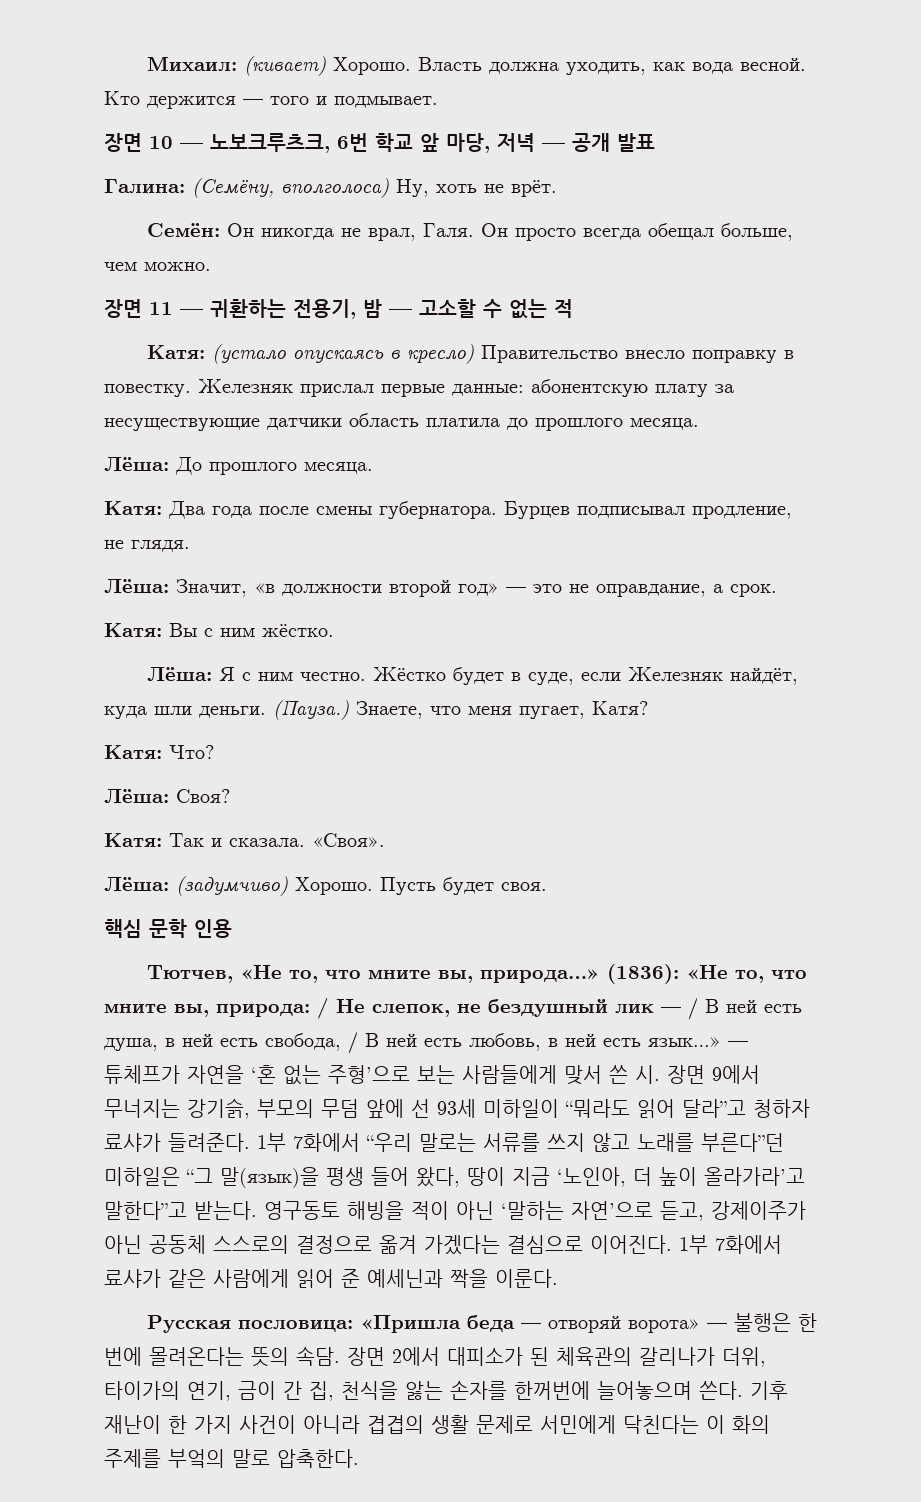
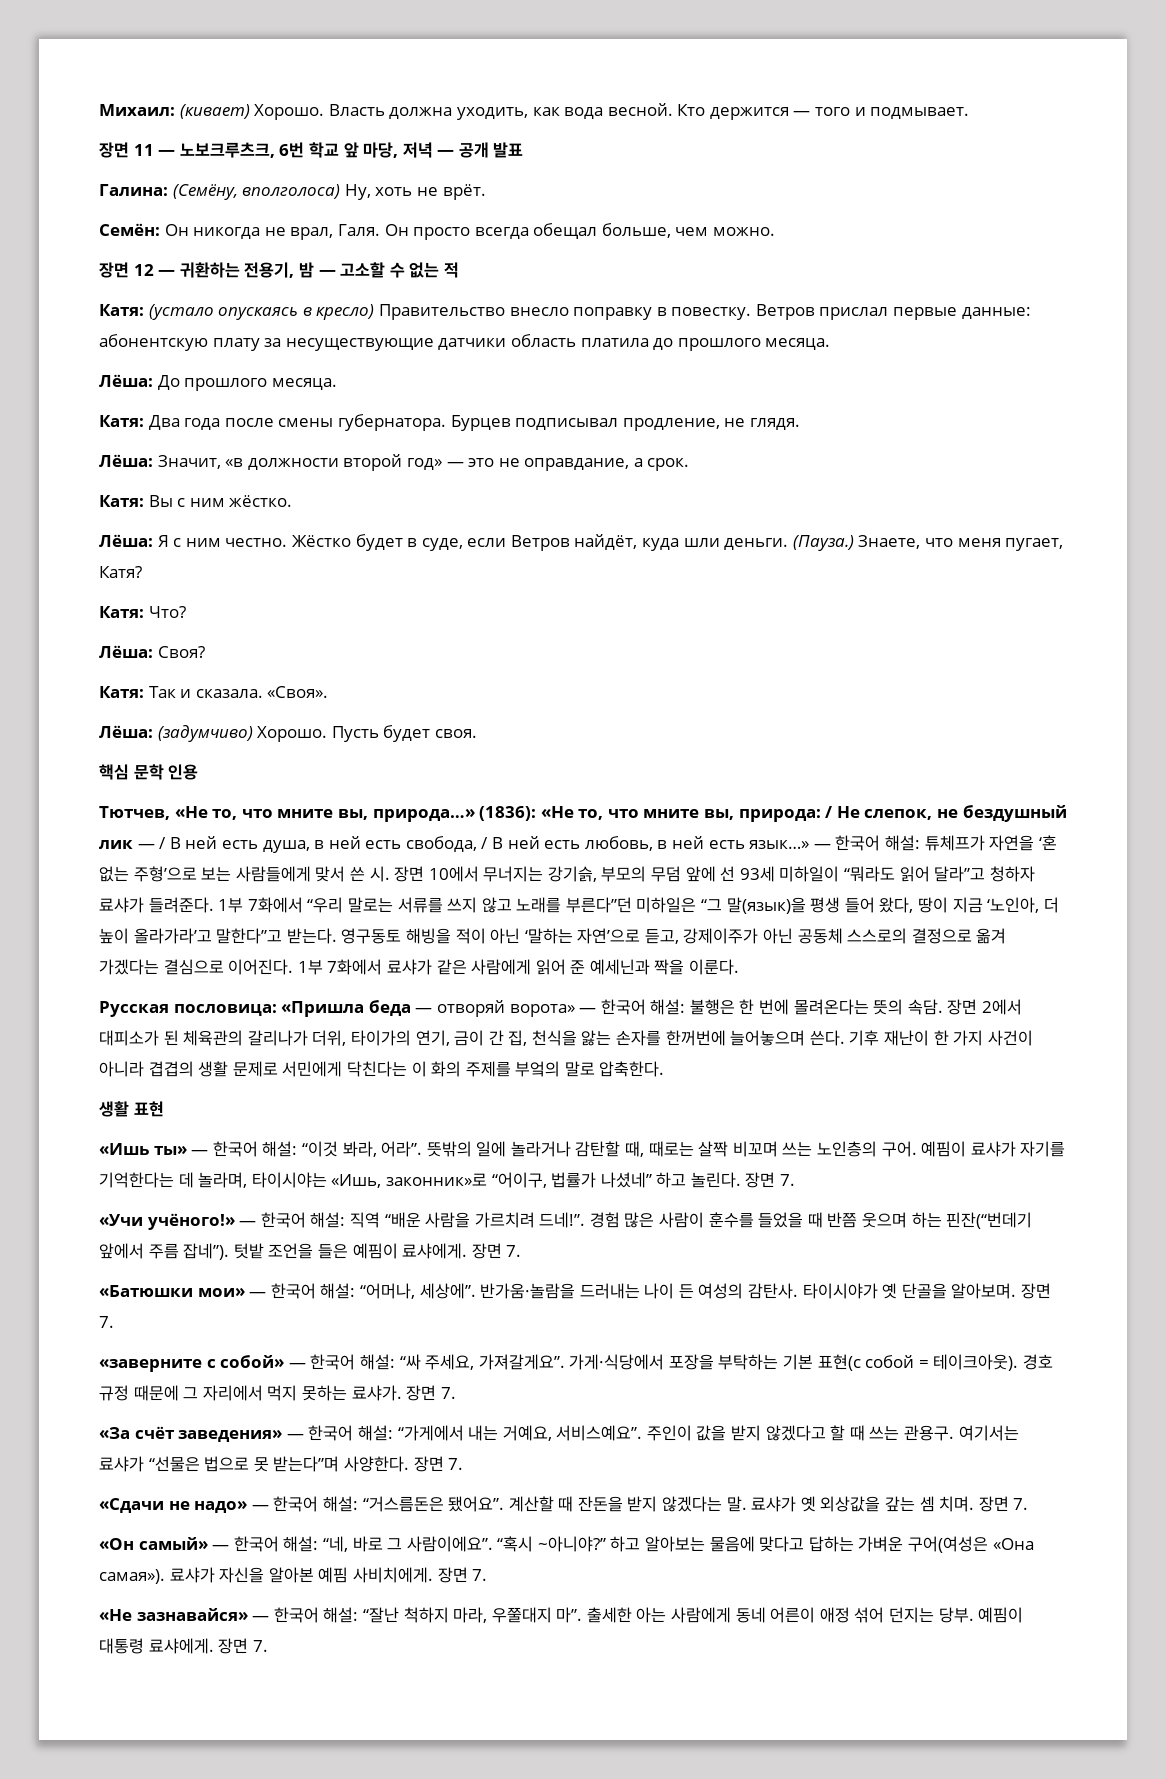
- 장면 10 — 노보크루츠크, 6번 학교 앞 마당, 저녁 — 공개 발표
+ 장면 11 — 노보크루츠크, 6번 학교 앞 마당, 저녁 — 공개 발표
- 장면 11 — 귀환하는 전용기, 밤 — 고소할 수 없는 적
+ 장면 12 — 귀환하는 전용기, 밤 — 고소할 수 없는 적
- Железняк прислал первые данные: абонентскую плату за несуществующие датчики область платила до прошлого месяца.
+ Ветров прислал первые данные: абонентскую плату за несуществующие датчики область платила до прошлого месяца.
- Жёстко будет в суде, если Железняк найдёт, куда шли деньги.
+ Жёстко будет в суде, если Ветров найдёт, куда шли деньги.
- — 튜체프가 자연을 ‘혼 없는 주형’으로 보는 사람들에게 맞서 쓴 시.
+ — 한국어 해설: 튜체프가 자연을 ‘혼 없는 주형’으로 보는 사람들에게 맞서 쓴 시.
- 장면 9에서 무너지는 강기슭, 부모의 무덤 앞에 선 93세 미하일이 “뭐라도 읽어 달라”고 청하자 료샤가 들려준다.
+ 장면 10에서 무너지는 강기슭, 부모의 무덤 앞에 선 93세 미하일이 “뭐라도 읽어 달라”고 청하자 료샤가 들려준다.
- Русская пословица: «Пришла беда — отворяй ворота» — 불행은 한 번에 몰려온다는 뜻의 속담.
+ Русская пословица: «Пришла беда — отворяй ворота» — 한국어 해설: 불행은 한 번에 몰려온다는 뜻의 속담.
+ 생활 표현
+ «Ишь ты» — 한국어 해설: “이것 봐라, 어라”. 뜻밖의 일에 놀라거나 감탄할 때, 때로는 살짝 비꼬며 쓰는 노인층의 구어. 예핌이 료샤가 자기를 기억한다는 데 놀라며, 타이시야는 «Ишь, законник»로 “어이구, 법률가 나셨네” 하고 놀린다. 장면 7.
+ «Учи учёного!» — 한국어 해설: 직역 “배운 사람을 가르치려 드네!”. 경험 많은 사람이 훈수를 들었을 때 반쯤 웃으며 하는 핀잔(“번데기 앞에서 주름 잡네”). 텃밭 조언을 들은 예핌이 료샤에게. 장면 7.
+ «Батюшки мои» — 한국어 해설: “어머나, 세상에”. 반가움·놀람을 드러내는 나이 든 여성의 감탄사. 타이시야가 옛 단골을 알아보며. 장면 7.
+ «заверните с собой» — 한국어 해설: “싸 주세요, 가져갈게요”. 가게·식당에서 포장을 부탁하는 기본 표현(с собой = 테이크아웃). 경호 규정 때문에 그 자리에서 먹지 못하는 료샤가. 장면 7.
+ «За счёт заведения» — 한국어 해설: “가게에서 내는 거예요, 서비스예요”. 주인이 값을 받지 않겠다고 할 때 쓰는 관용구. 여기서는 료샤가 “선물은 법으로 못 받는다”며 사양한다. 장면 7.
+ «Сдачи не надо» — 한국어 해설: “거스름돈은 됐어요”. 계산할 때 잔돈을 받지 않겠다는 말. 료샤가 옛 외상값을 갚는 셈 치며. 장면 7.
+ «Он самый» — 한국어 해설: “네, 바로 그 사람이에요”. “혹시 ~아니야?” 하고 알아보는 물음에 맞다고 답하는 가벼운 구어(여성은 «Она самая»). 료샤가 자신을 알아본 예핌 사비치에게. 장면 7.
+ «Не зазнавайся» — 한국어 해설: “잘난 척하지 마라, 우쭐대지 마”. 출세한 아는 사람에게 동네 어른이 애정 섞어 던지는 당부. 예핌이 대통령 료샤에게. 장면 7.

